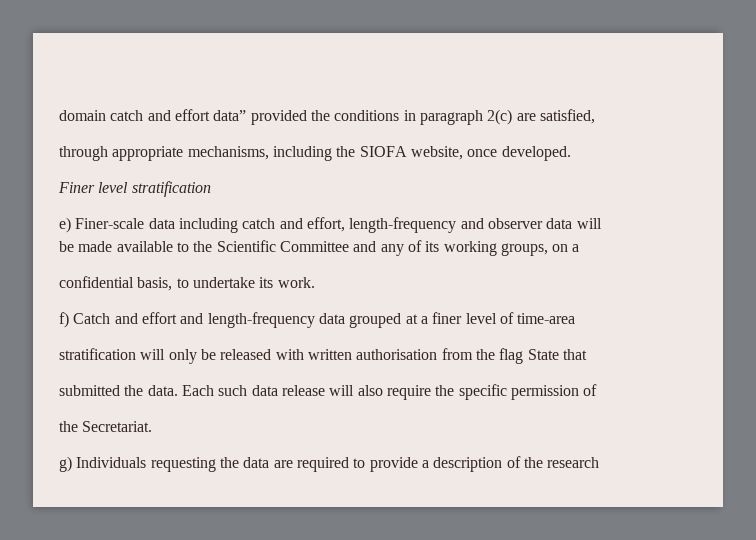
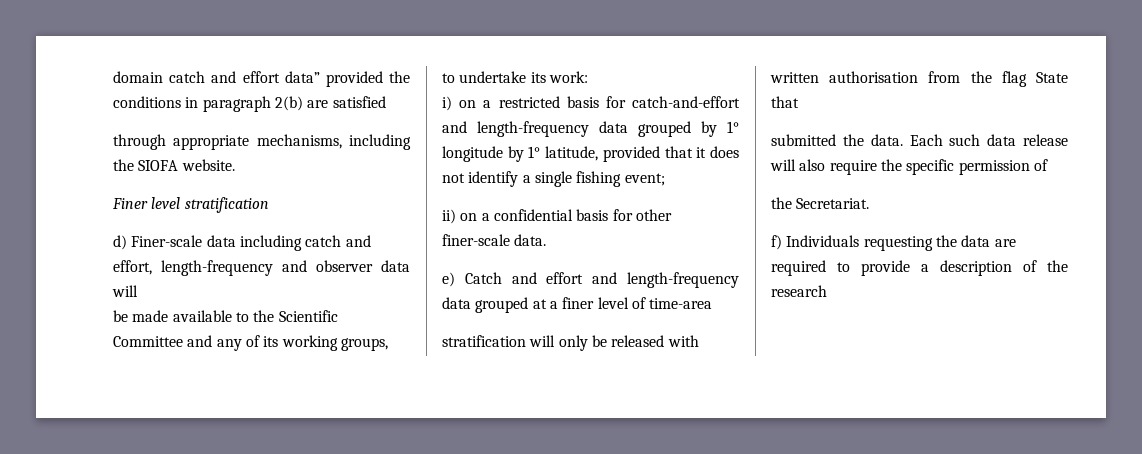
- domain catch and effort data” provided the conditions in paragraph 2(c) are satisfied,
+ domain catch and effort data” provided the conditions in paragraph 2(b) are satisfied
- through appropriate mechanisms, including the SIOFA website, once developed.
+ through appropriate mechanisms, including the SIOFA website.
- e) Finer-scale data including catch and effort, length-frequency and observer data will
+ d) Finer-scale data including catch and effort, length-frequency and observer data will
- be made available to the Scientific Committee and any of its working groups, on a
- confidential basis, to undertake its work.
- f) Catch and effort and length-frequency data grouped at a finer level of time-area
+ be made available to the Scientific Committee and any of its working groups,
+ to undertake its work:
+ i) on a restricted basis for catch-and-effort and length-frequency data grouped by 1° longitude by 1° latitude, provided that it does not identify a single fishing event;
+ ii) on a confidential basis for other finer-scale data.
+ e) Catch and effort and length-frequency data grouped at a finer level of time-area
- g) Individuals requesting the data are required to provide a description of the research
+ f) Individuals requesting the data are required to provide a description of the research

